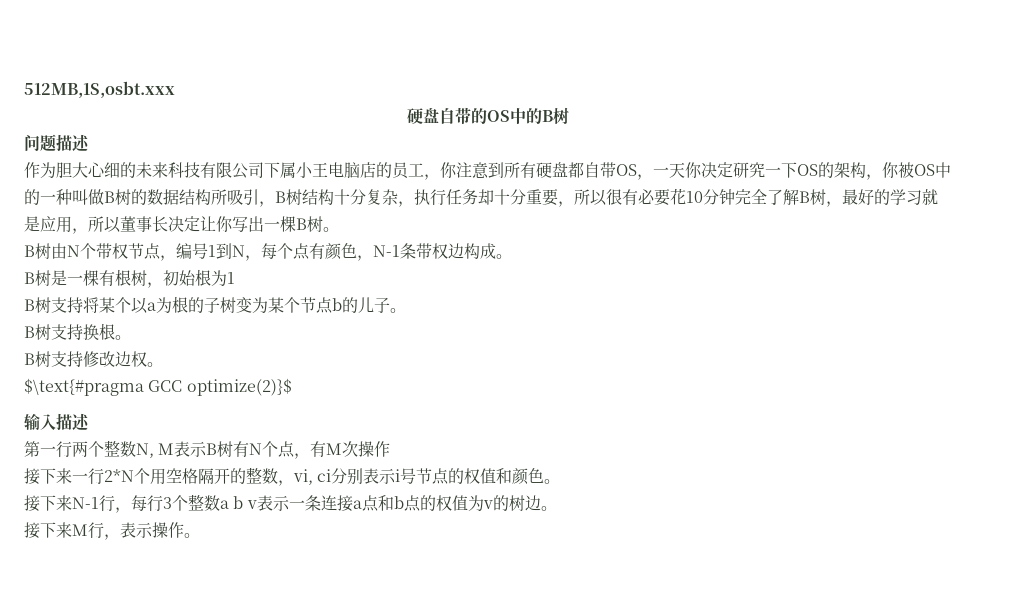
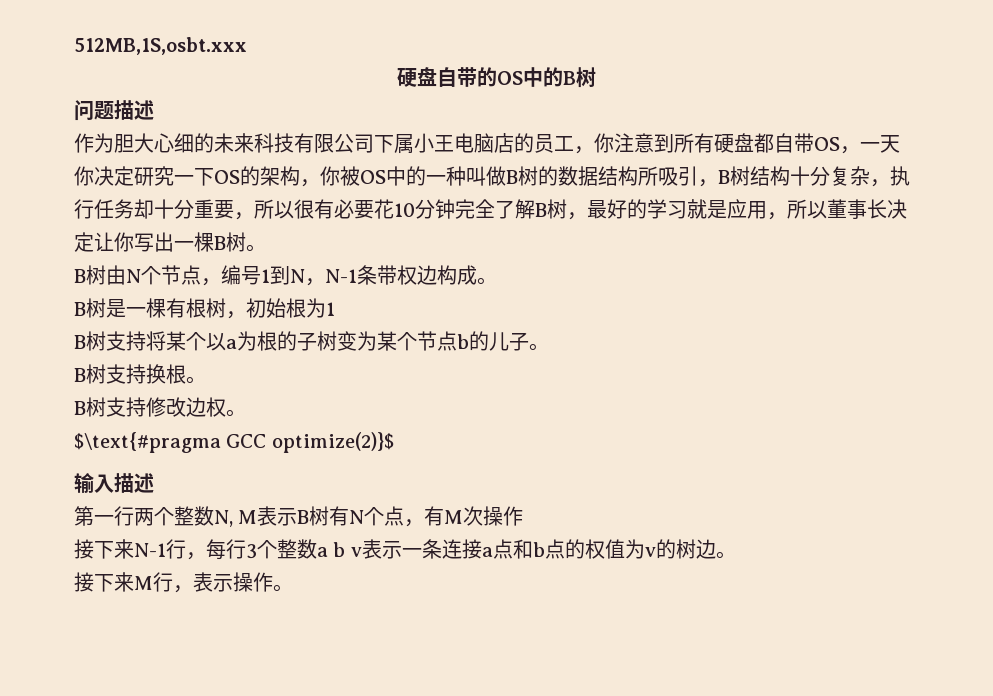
- B树由N个带权节点，编号1到N，每个点有颜色，N-1条带权边构成。
+ B树由N个节点，编号1到N，N-1条带权边构成。
- 接下来一行2*N个用空格隔开的整数，vi, ci分别表示i号节点的权值和颜色。

